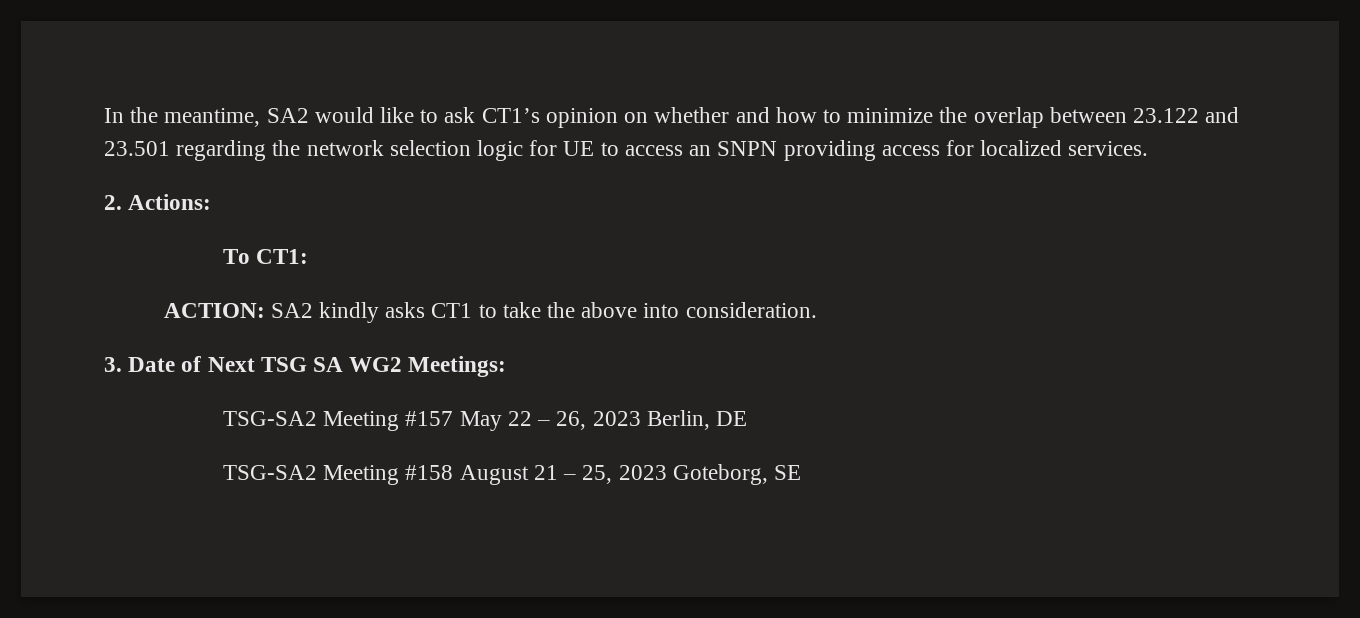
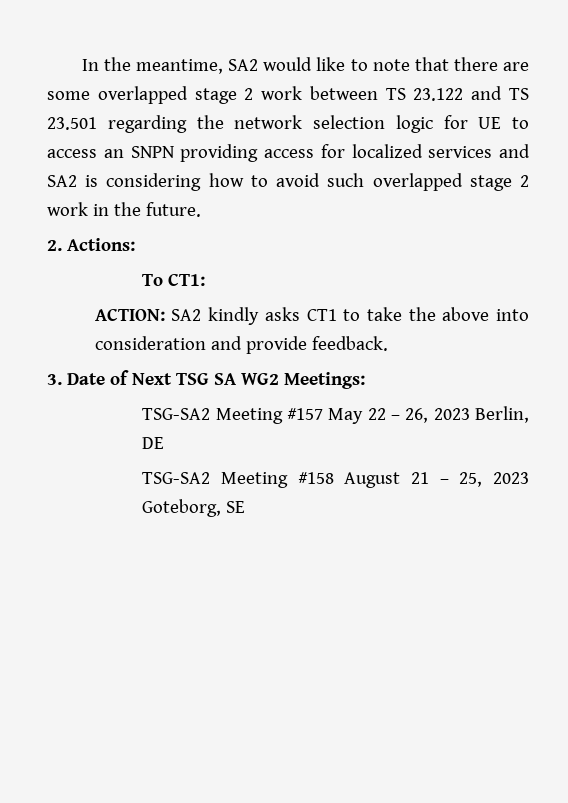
- In the meantime, SA2 would like to ask CT1’s opinion on whether and how to minimize the overlap between 23.122 and 23.501 regarding the network selection logic for UE to access an SNPN providing access for localized services.
+ In the meantime, SA2 would like to note that there are some overlapped stage 2 work between TS 23.122 and TS 23.501 regarding the network selection logic for UE to access an SNPN providing access for localized services and SA2 is considering how to avoid such overlapped stage 2 work in the future.
- ACTION: SA2 kindly asks CT1 to take the above into consideration.
+ ACTION: SA2 kindly asks CT1 to take the above into consideration and provide feedback.

